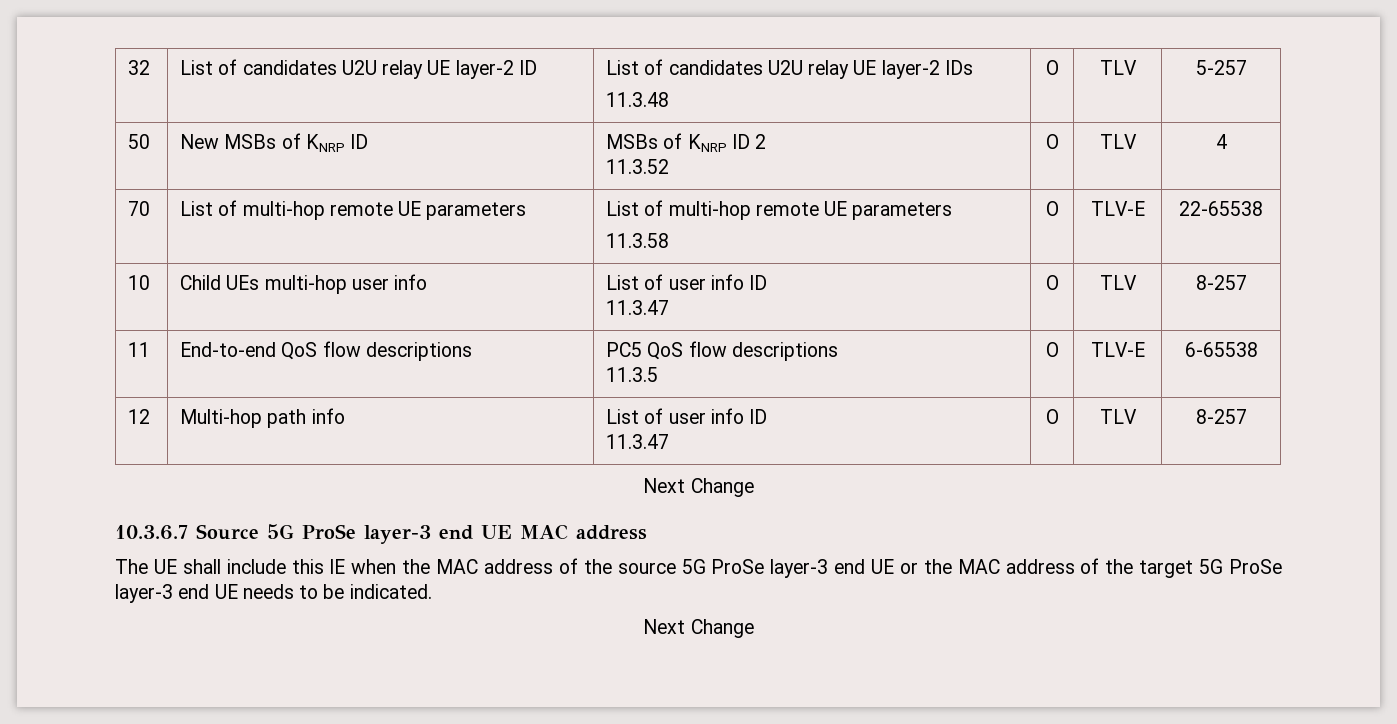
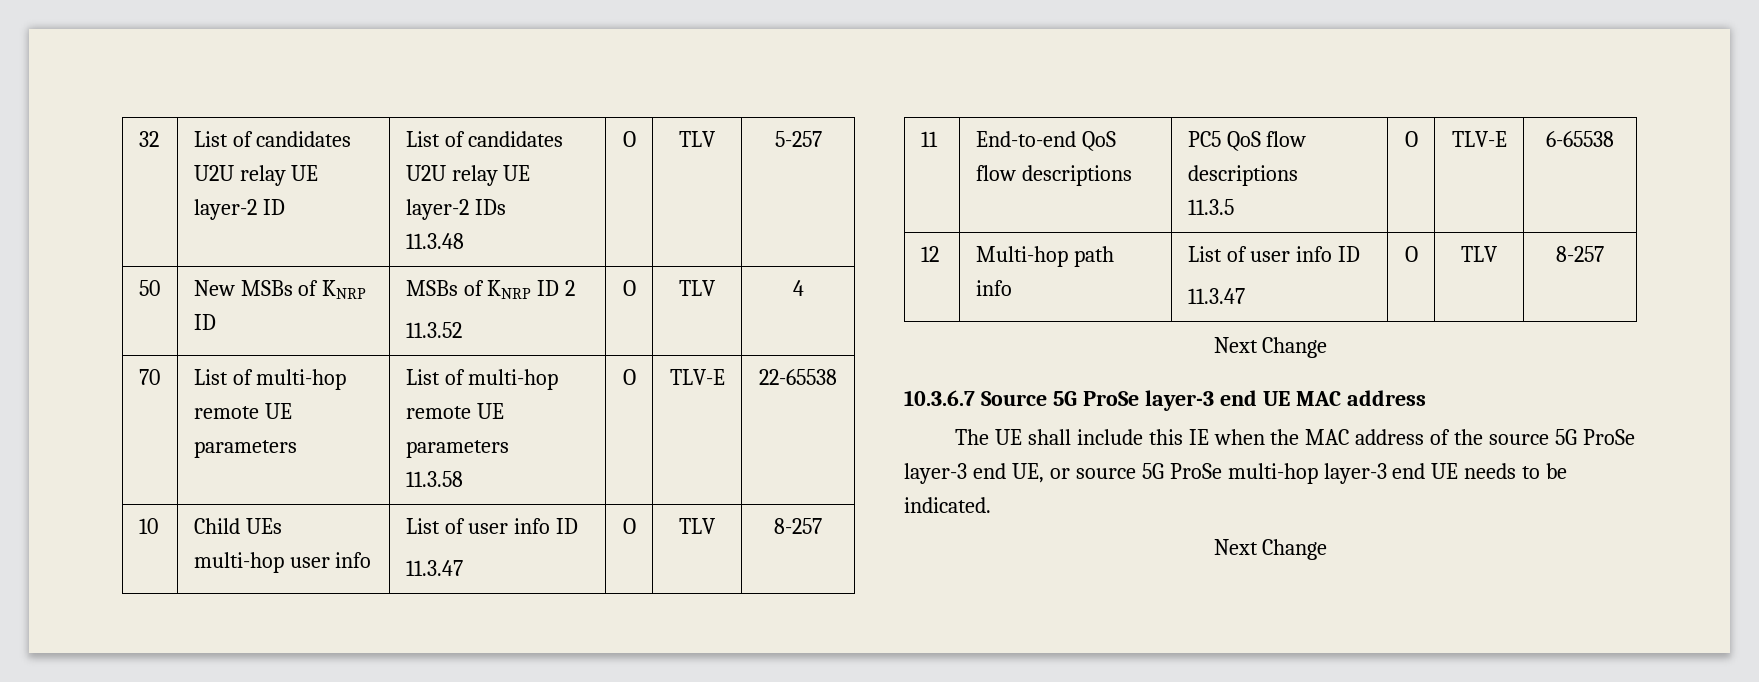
- The UE shall include this IE when the MAC address of the source 5G ProSe layer-3 end UE or the MAC address of the target 5G ProSe layer-3 end UE needs to be indicated.
+ The UE shall include this IE when the MAC address of the source 5G ProSe layer-3 end UE, or source 5G ProSe multi-hop layer-3 end UE needs to be indicated.

